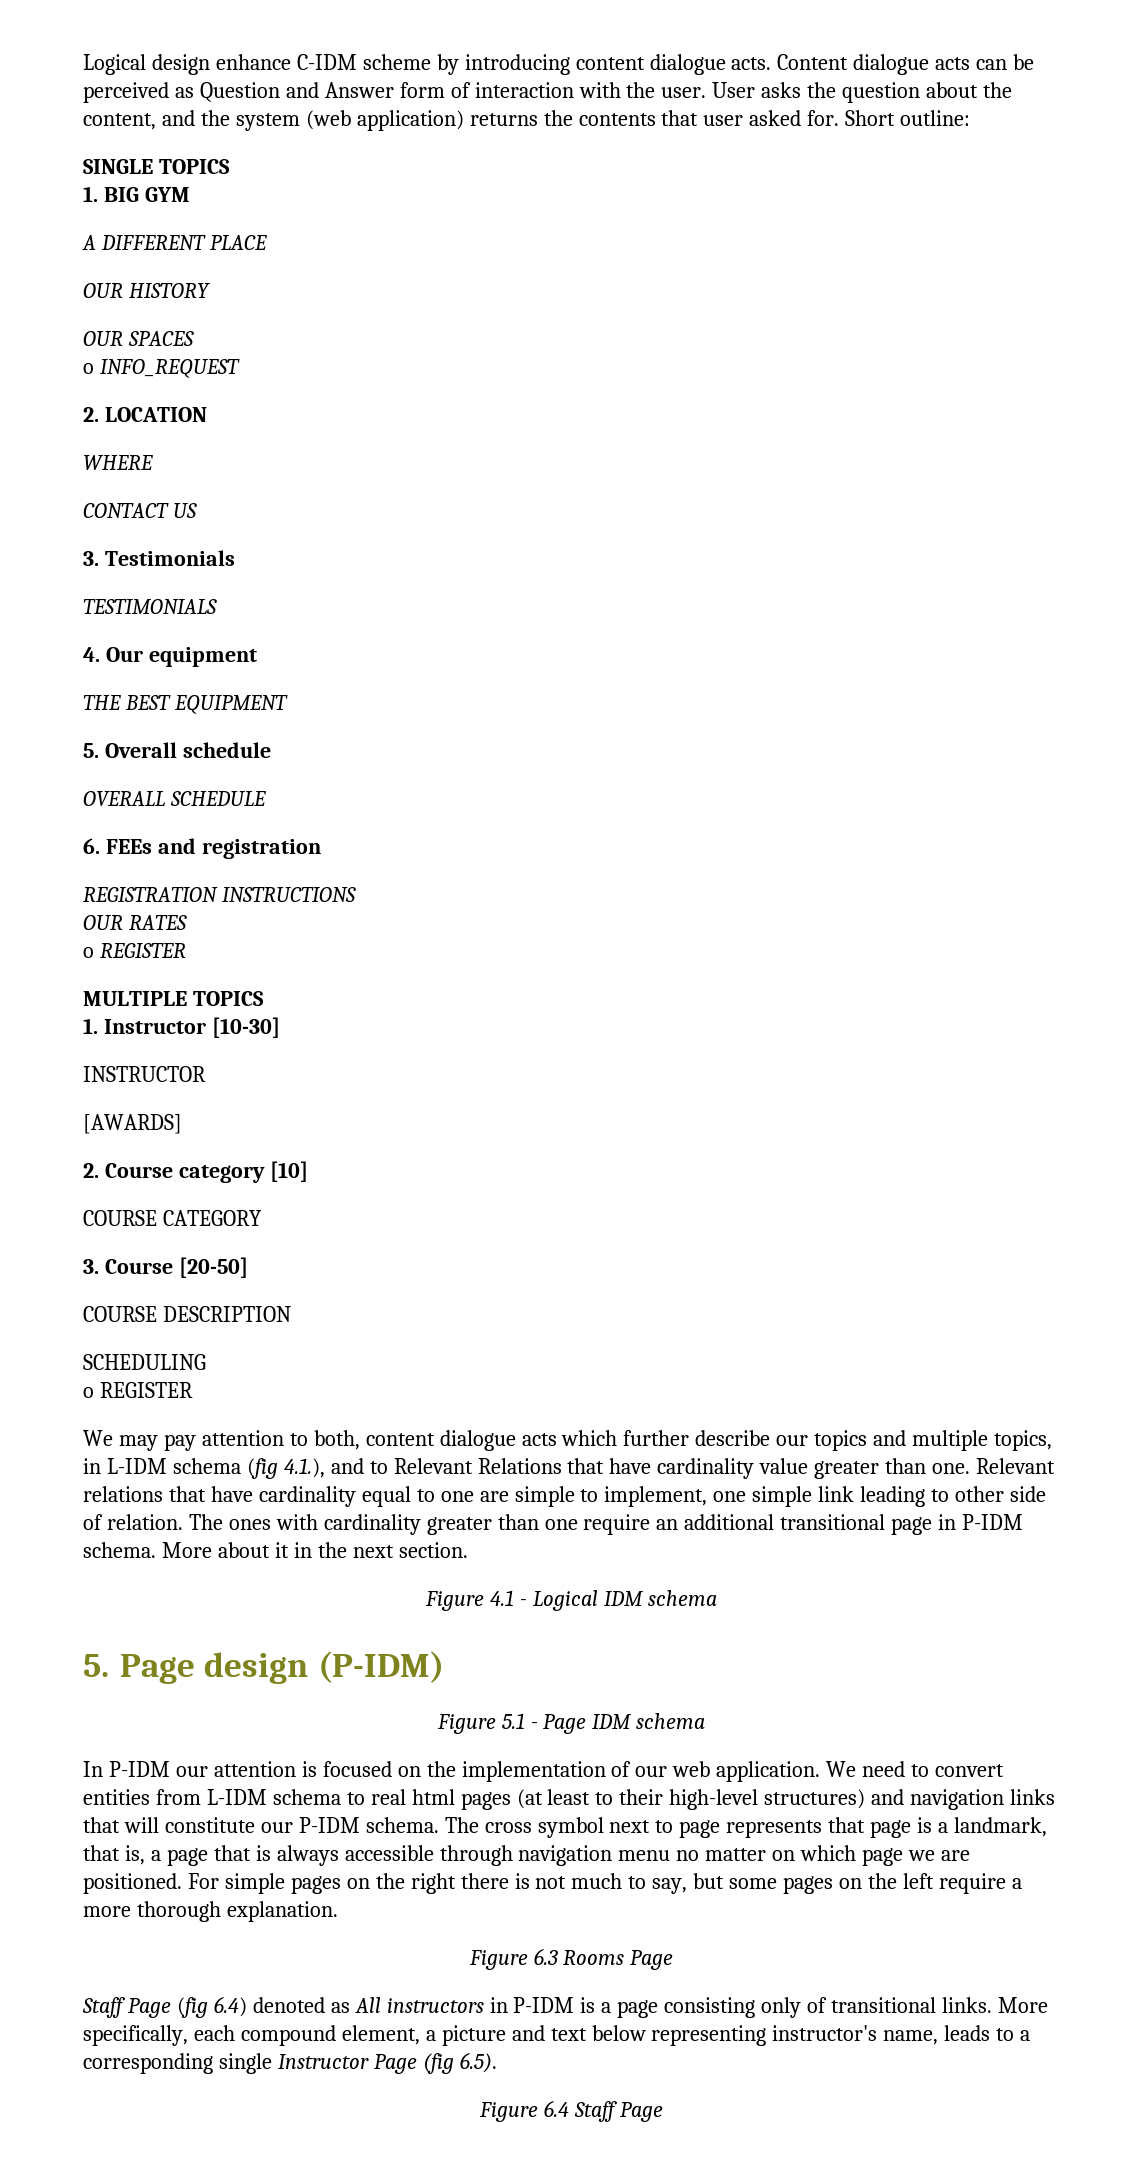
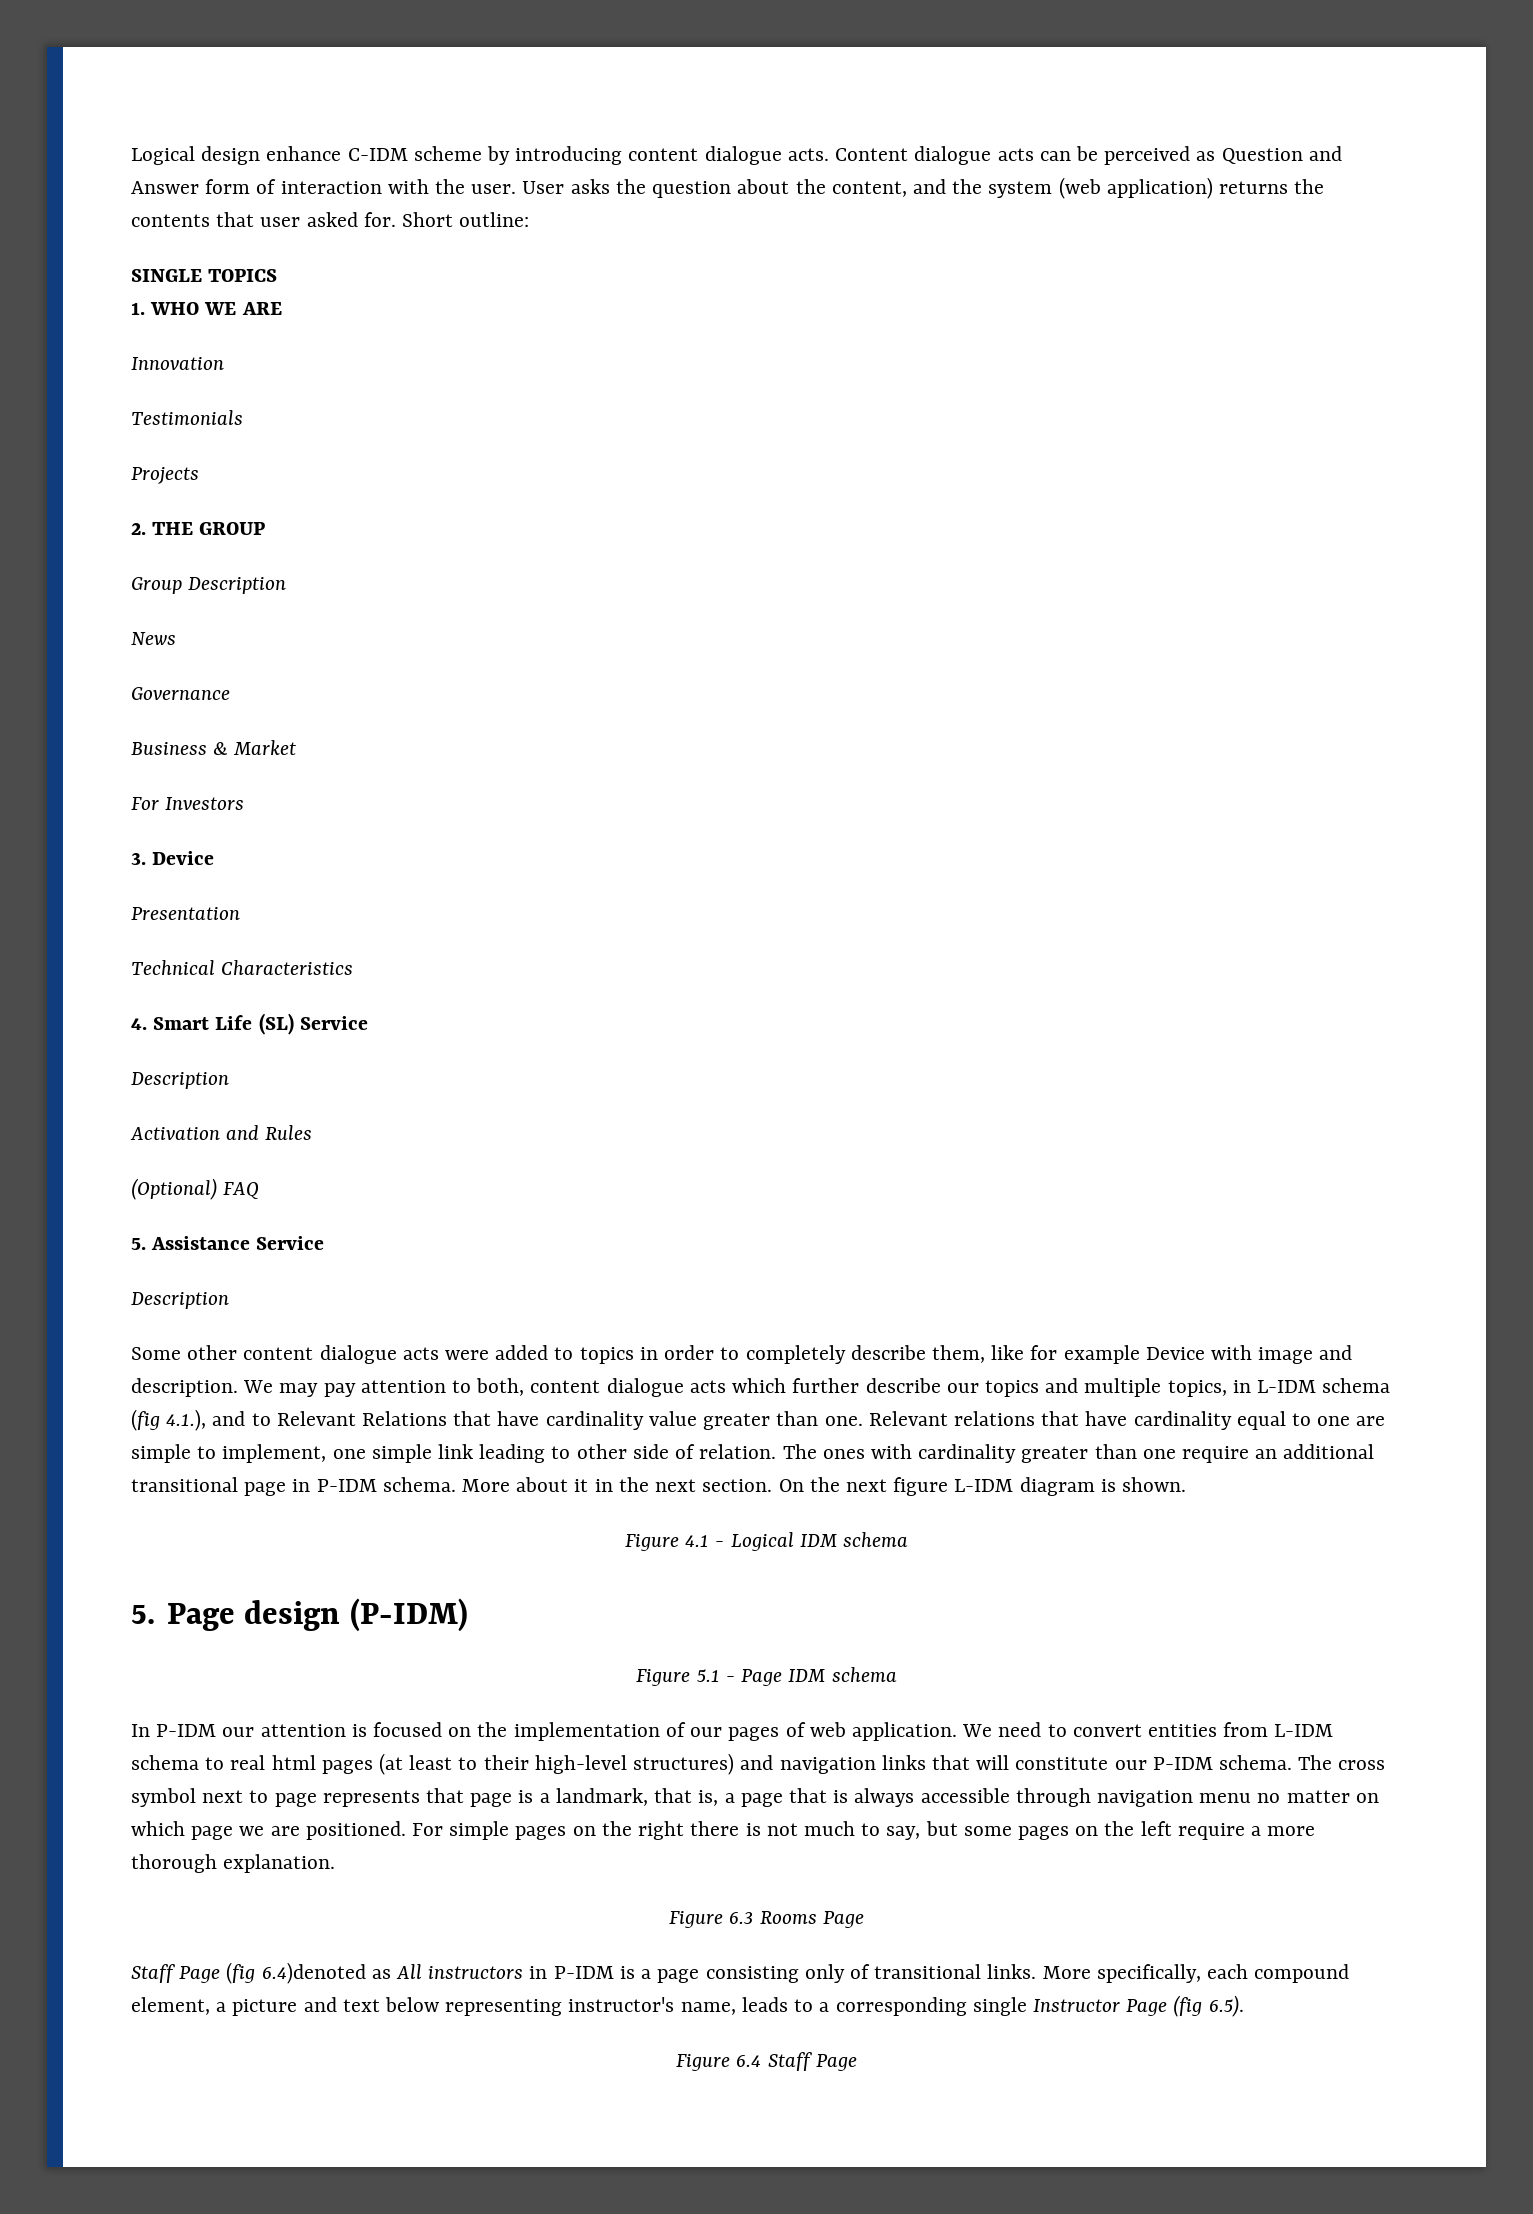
- 1. BIG GYM
- A DIFFERENT PLACE
- OUR HISTORY
- OUR SPACES
- o INFO_REQUEST
- 2. LOCATION
- WHERE
- CONTACT US
- 3. Testimonials
- TESTIMONIALS
- 4. Our equipment
- THE BEST EQUIPMENT
- 5. Overall schedule
- OVERALL SCHEDULE
- 6. FEEs and registration
- REGISTRATION INSTRUCTIONS
- OUR RATES
- o REGISTER
- MULTIPLE TOPICS
- 1. Instructor [10-30]
- INSTRUCTOR
- [AWARDS]
- 2. Course category [10]
- COURSE CATEGORY
- 3. Course [20-50]
- COURSE DESCRIPTION
- SCHEDULING
- o REGISTER
- We may pay attention to both, content dialogue acts which further describe our topics and multiple topics, in L-IDM schema (fig 4.1.), and to Relevant Relations that have cardinality value greater than one.
+ 1. WHO WE ARE
+ Innovation
+ Testimonials
+ Projects
+ 2. THE GROUP
+ Group Description
+ News
+ Governance
+ Business & Market
+ For Investors
+ 3. Device
+ Presentation
+ Technical Characteristics
+ 4. Smart Life (SL) Service
+ Description
+ Activation and Rules
+ (Optional) FAQ
+ 5. Assistance Service
+ Description
+ Some other content dialogue acts were added to topics in order to completely describe them, like for example Device with image and description. We may pay attention to both, content dialogue acts which further describe our topics and multiple topics, in L-IDM schema (fig 4.1.), and to Relevant Relations that have cardinality value greater than one.
+ On the next figure L-IDM diagram is shown.
- In P-IDM our attention is focused on the implementation of our web application.
+ In P-IDM our attention is focused on the implementation of our pages of web application.
- Staff Page (fig 6.4) denoted as All instructors in P-IDM is a page consisting only of transitional links.
+ Staff Page (fig 6.4)denoted as All instructors in P-IDM is a page consisting only of transitional links.

